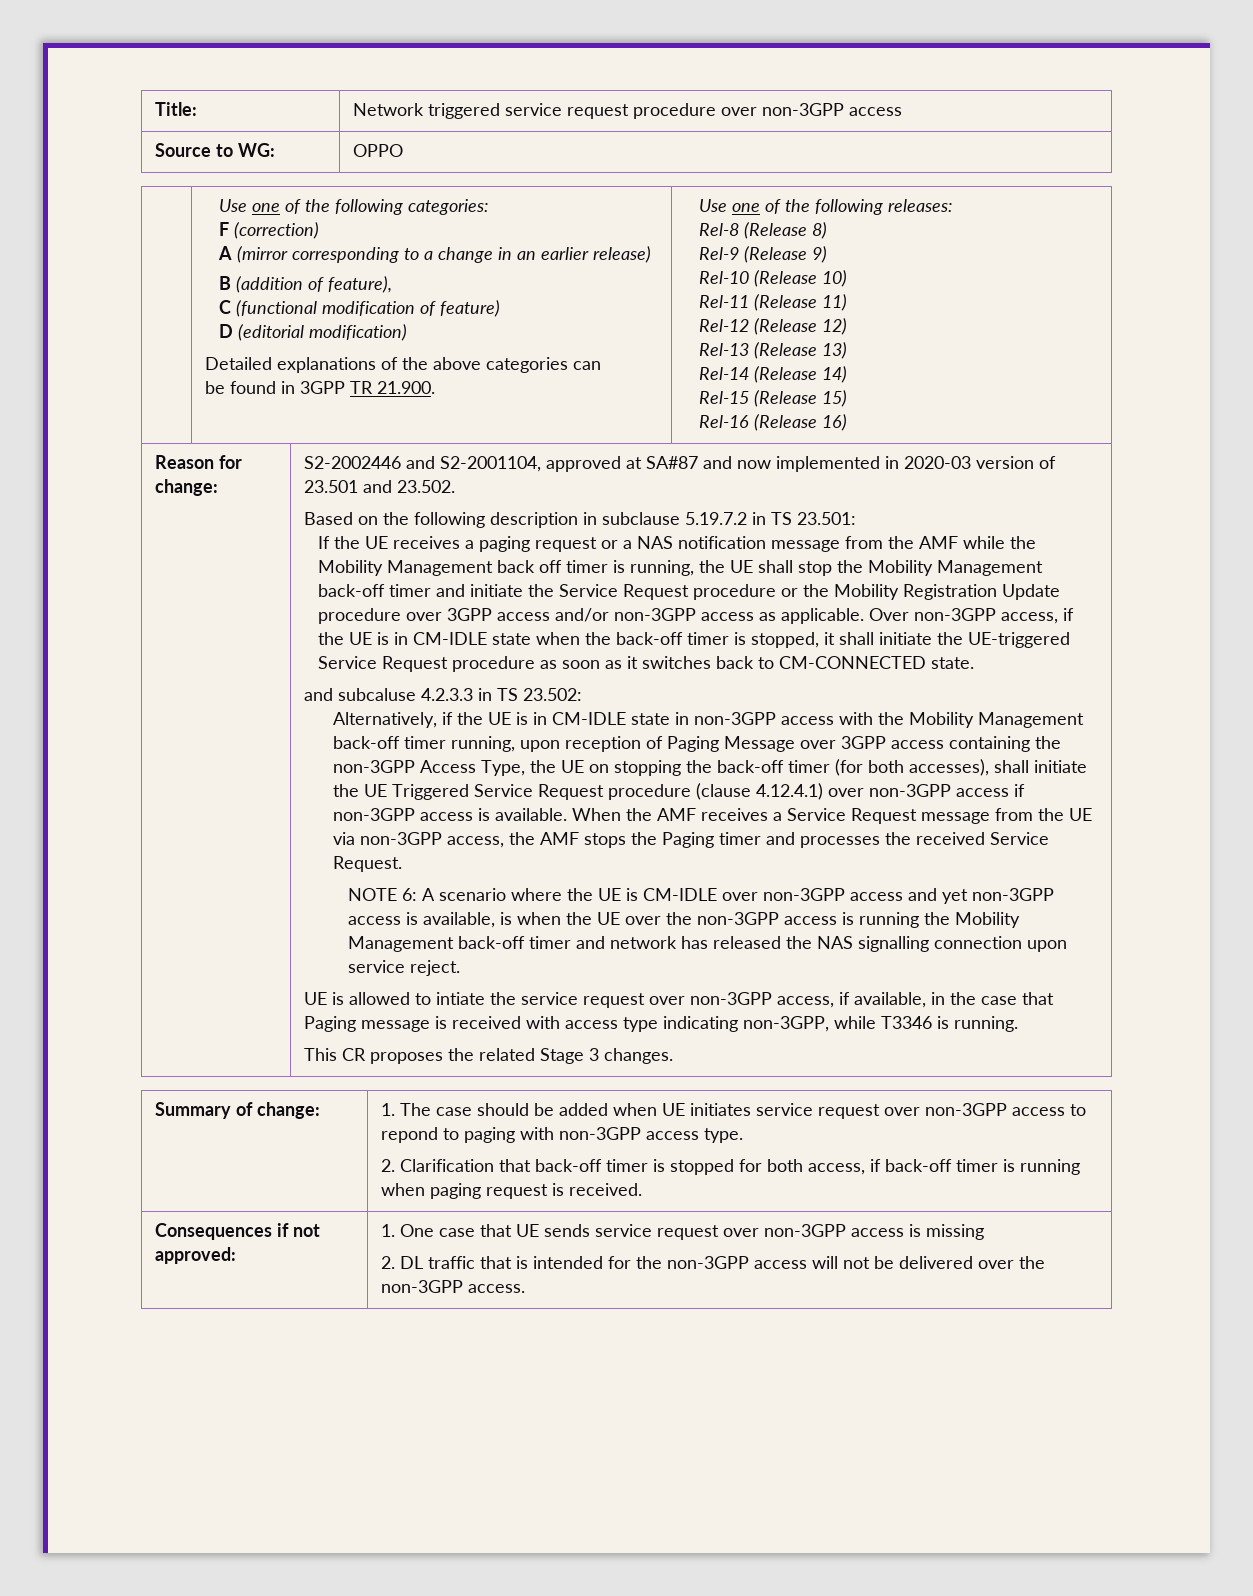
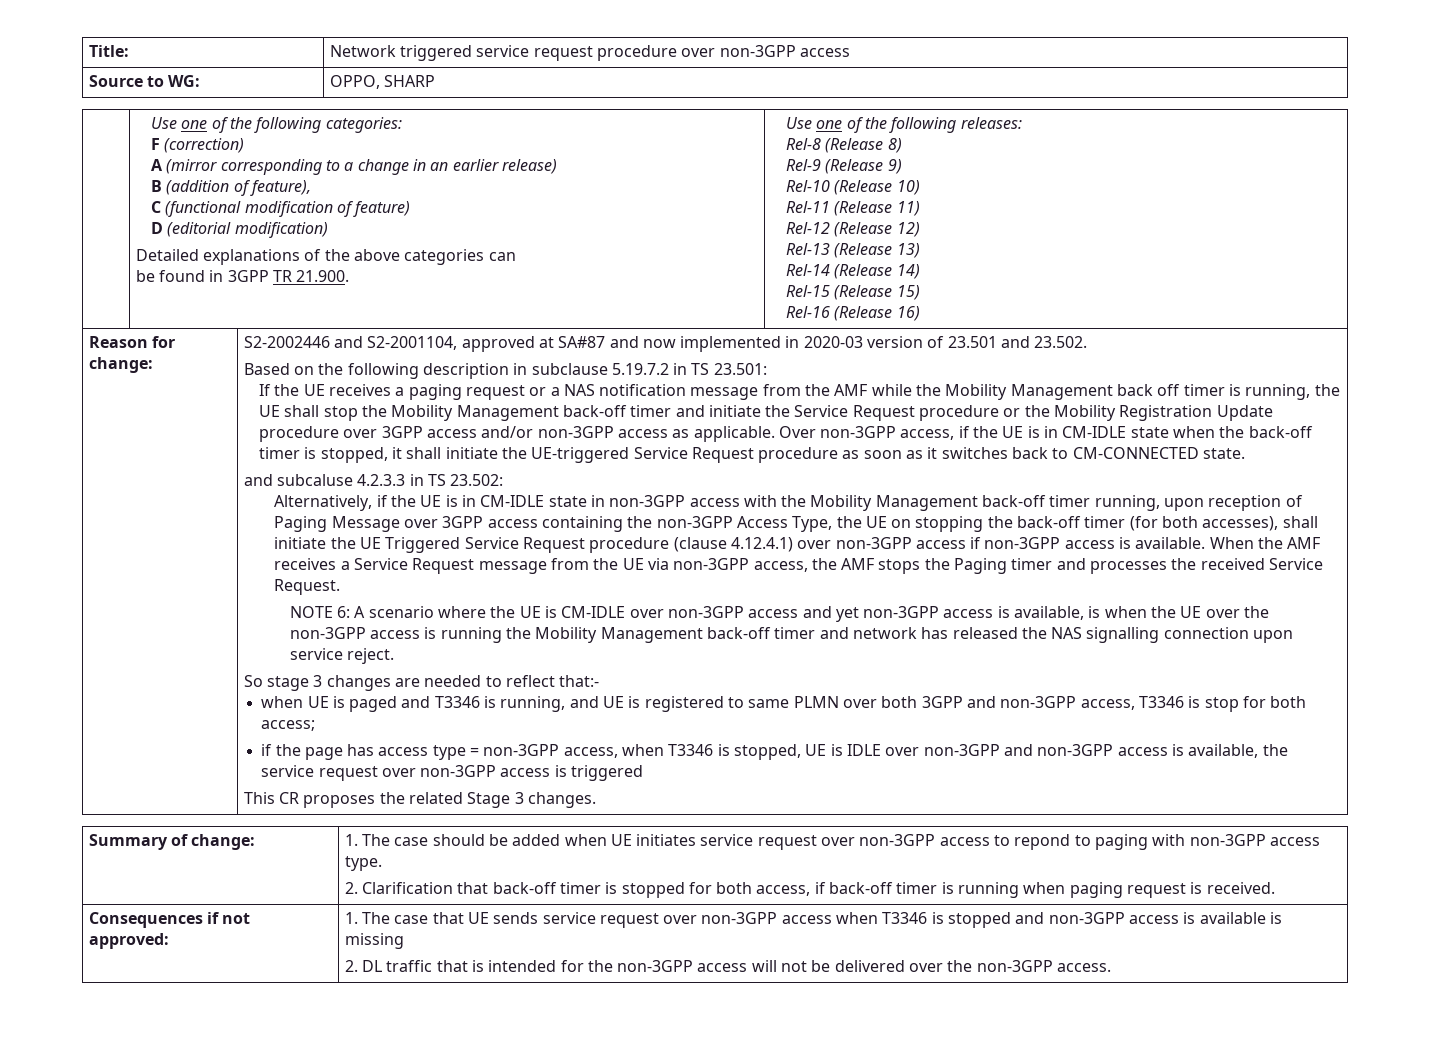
- Source to WG: | OPPO
+ Source to WG: | OPPO, SHARP
- UE is allowed to intiate the service request over non-3GPP access, if available, in the case that Paging message is received with access type indicating non-3GPP, while T3346 is running.
+ So stage 3 changes are needed to reflect that:-
+ when UE is paged and T3346 is running, and UE is registered to same PLMN over both 3GPP and non-3GPP access, T3346 is stop for both access;
+ if the page has access type = non-3GPP access, when T3346 is stopped, UE is IDLE over non-3GPP and non-3GPP access is available, the service request over non-3GPP access is triggered
- 1. One case that UE sends service request over non-3GPP access is missing
+ 1. The case that UE sends service request over non-3GPP access when T3346 is stopped and non-3GPP access is available is missing

